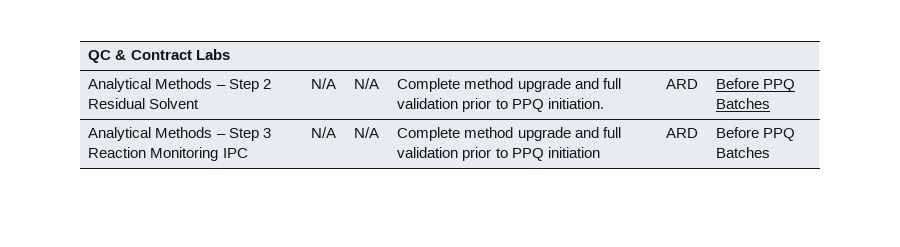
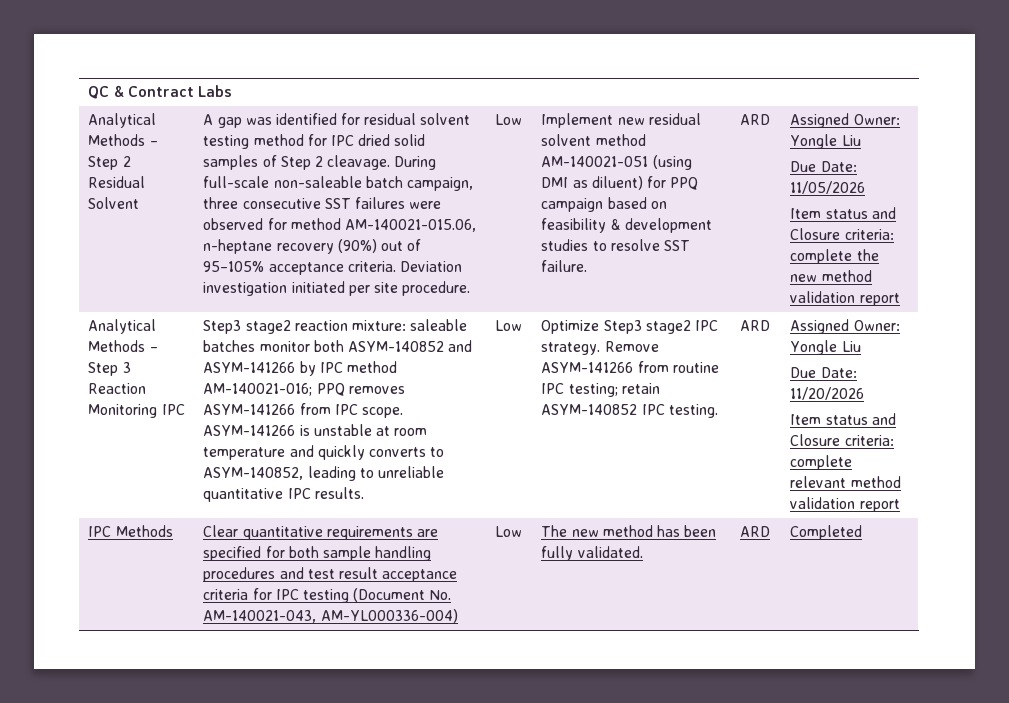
- N/A | N/A | Complete method upgrade and full validation prior to PPQ initiation. | ARD | Before PPQ Batches
+ A gap was identified for residual solvent testing method for IPC dried solid samples of Step 2 cleavage. During full-scale non-saleable batch campaign, three consecutive SST failures were observed for method AM-140021-015.06, n-heptane recovery (90%) out of 95–105% acceptance criteria. Deviation investigation initiated per site procedure. | Low | Implement new residual solvent method AM-140021-051 (using DMI as diluent) for PPQ campaign based on feasibility & development studies to resolve SST failure. | ARD | Assigned Owner: Yongle Liu
+ Due Date: 11/05/2026
+ Item status and Closure criteria: complete the new method validation report
- N/A | N/A | Complete method upgrade and full validation prior to PPQ initiation | ARD | Before PPQ Batches
+ Step3 stage2 reaction mixture: saleable batches monitor both ASYM-140852 and ASYM-141266 by IPC method AM-140021-016; PPQ removes ASYM-141266 from IPC scope. ASYM-141266 is unstable at room temperature and quickly converts to ASYM-140852, leading to unreliable quantitative IPC results. | Low | Optimize Step3 stage2 IPC strategy. Remove ASYM-141266 from routine IPC testing; retain ASYM-140852 IPC testing. | ARD | Assigned Owner: Yongle Liu
+ Due Date: 11/20/2026
+ Item status and Closure criteria: complete relevant method validation report
+ IPC Methods | Clear quantitative requirements are specified for both sample handling procedures and test result acceptance criteria for IPC testing (Document No. AM-140021-043, AM-YL000336-004) | Low | The new method has been fully validated. | ARD | Completed

